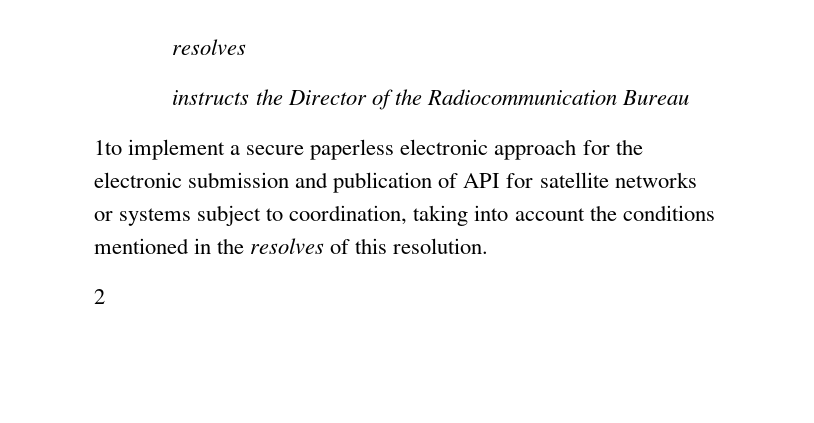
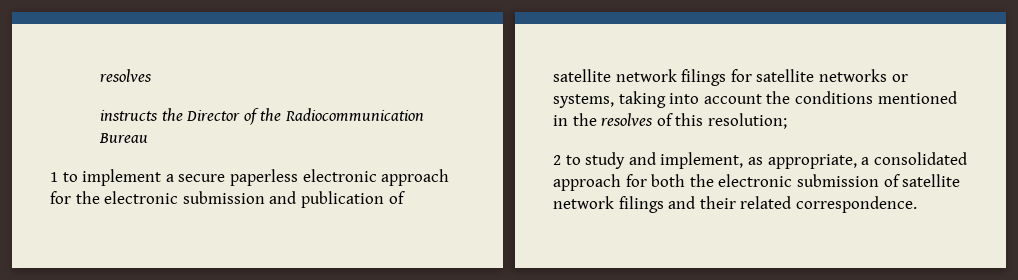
- 1to implement a secure paperless electronic approach for the electronic submission and publication of API for satellite networks or systems subject to coordination, taking into account the conditions mentioned in the resolves of this resolution.
+ 1 to implement a secure paperless electronic approach for the electronic submission and publication of satellite network filings for satellite networks or systems, taking into account the conditions mentioned in the resolves of this resolution;
- 2
+ 2 to study and implement, as appropriate, a consolidated approach for both the electronic submission of satellite network filings and their related correspondence.

